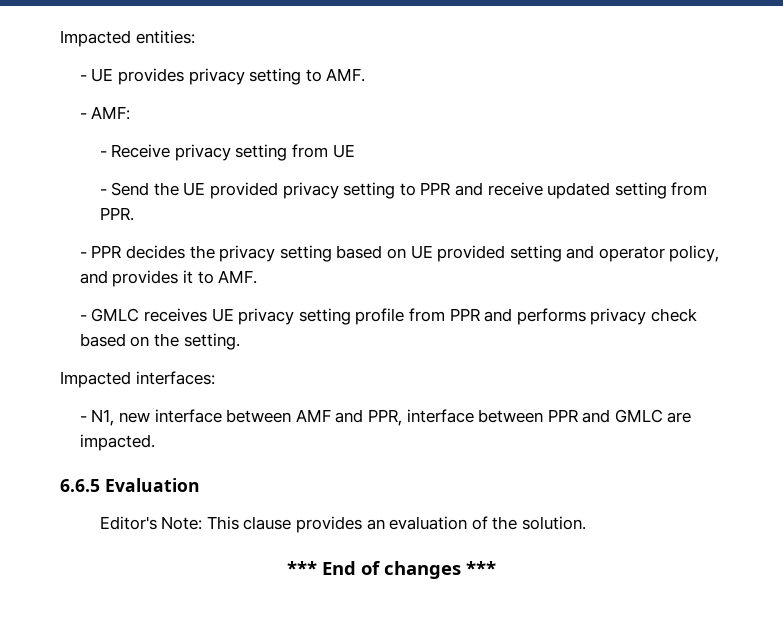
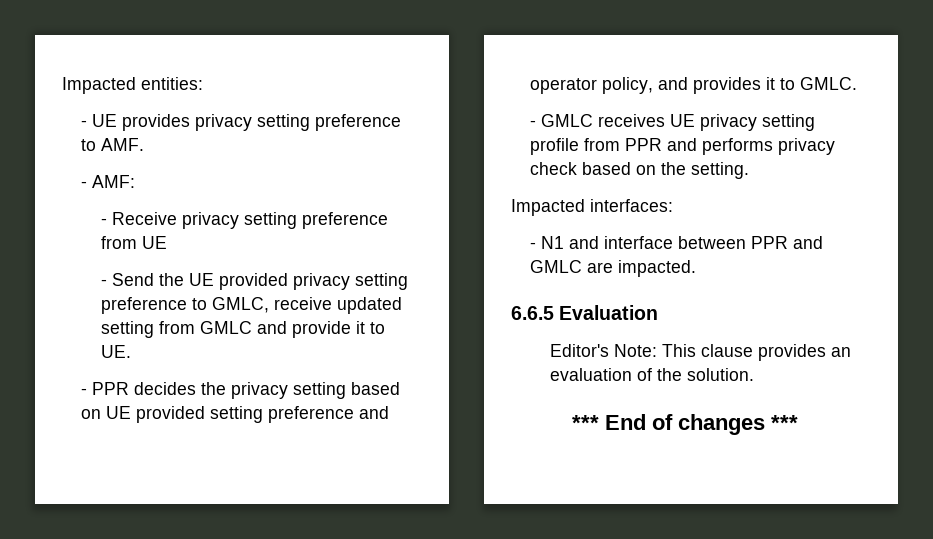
- - UE provides privacy setting to AMF.
+ - UE provides privacy setting preference to AMF.
- - Receive privacy setting from UE
+ - Receive privacy setting preference from UE
- - Send the UE provided privacy setting to PPR and receive updated setting from PPR.
+ - Send the UE provided privacy setting preference to GMLC, receive updated setting from GMLC and provide it to UE.
- - PPR decides the privacy setting based on UE provided setting and operator policy, and provides it to AMF.
+ - PPR decides the privacy setting based on UE provided setting preference and operator policy, and provides it to GMLC.
- - N1, new interface between AMF and PPR, interface between PPR and GMLC are impacted.
+ - N1 and interface between PPR and GMLC are impacted.

